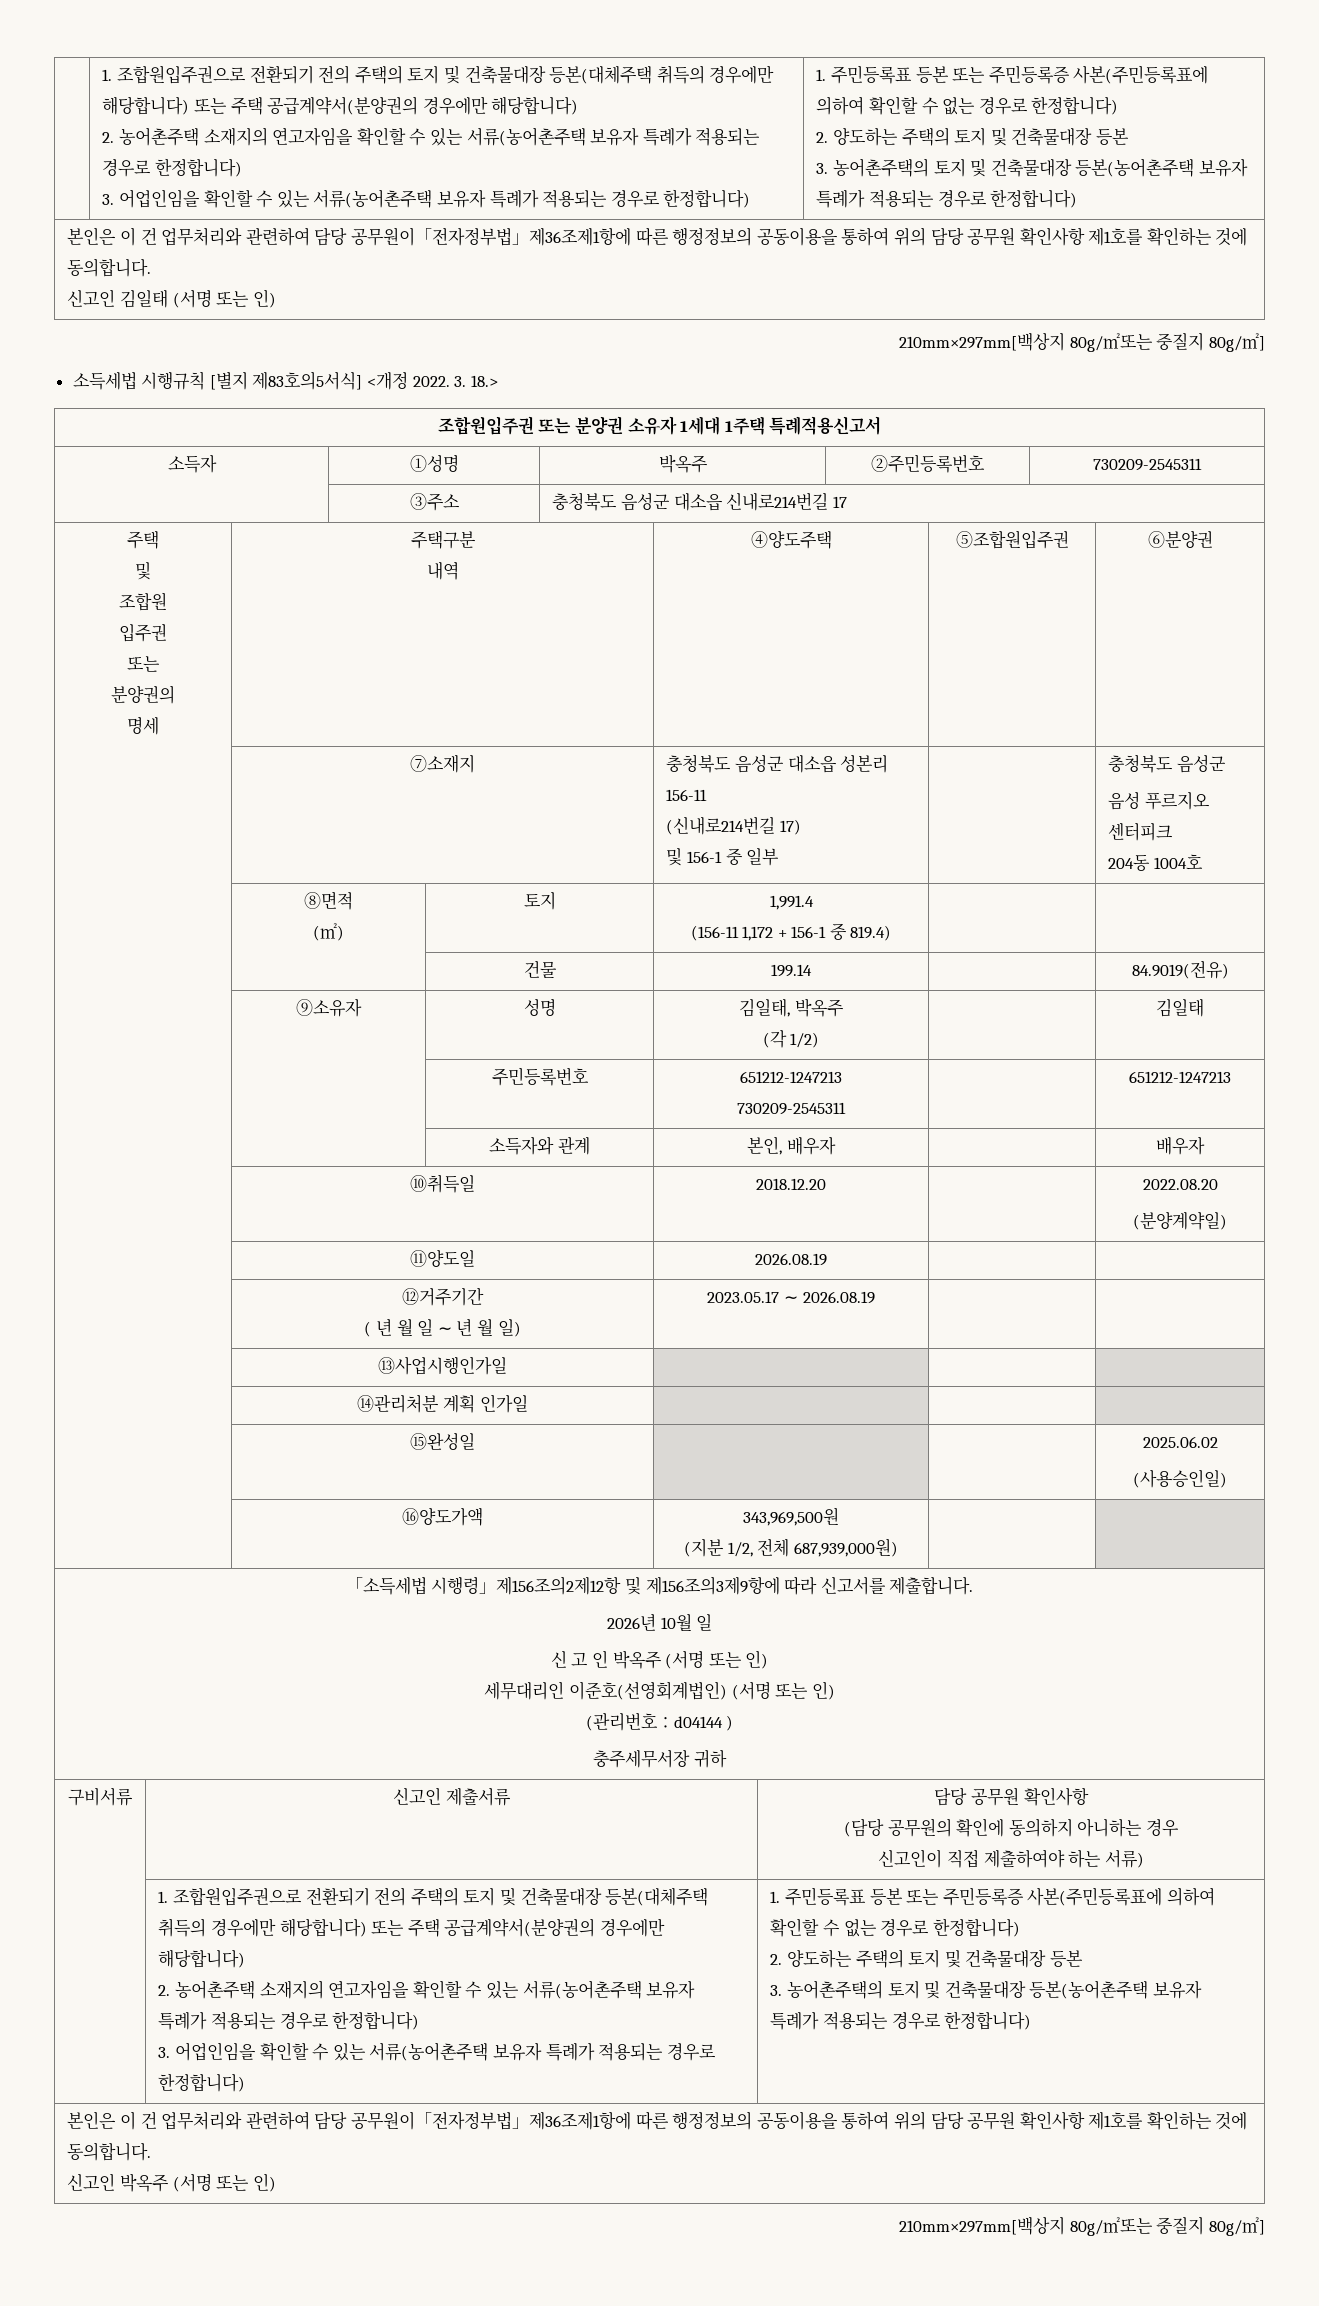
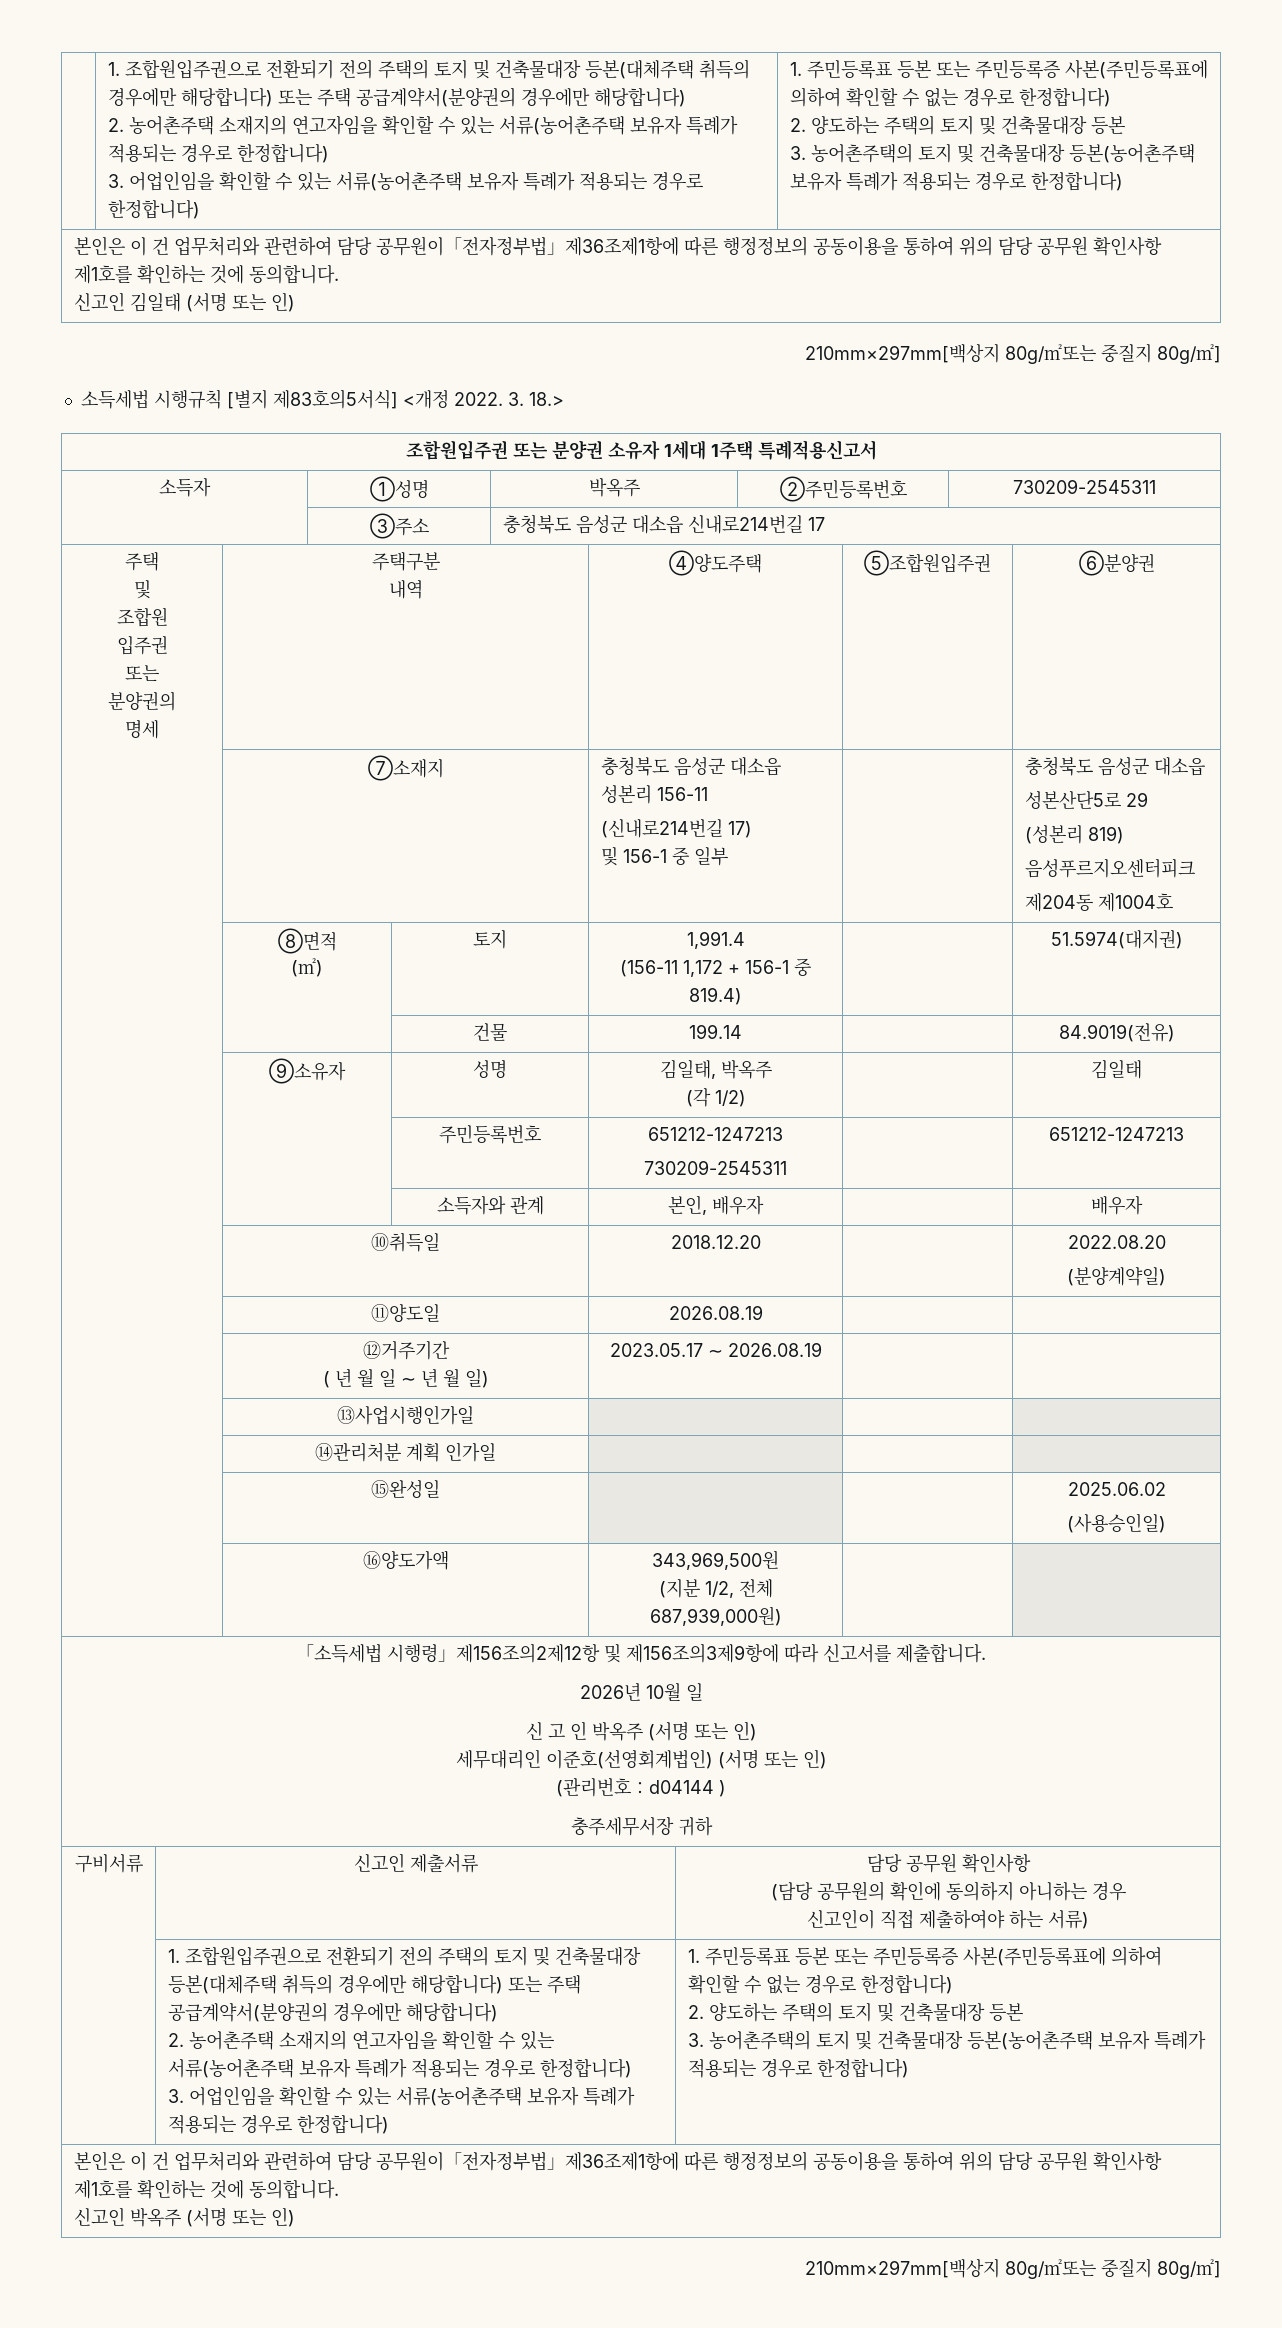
  | ⑦소재지 | 충청북도 음성군 대소읍 성본리 156-11
  (신내로214번길 17)
- 및 156-1 중 일부 | | 충청북도 음성군
- 음성 푸르지오 센터피크
- 204동 1004호
+ 및 156-1 중 일부 | | 충청북도 음성군 대소읍
+ 성본산단5로 29
+ (성본리 819)
+ 음성푸르지오센터피크
+ 제204동 제1004호
  | ⑧면적
  (㎡) | 토지 | 1,991.4
- (156-11 1,172 + 156-1 중 819.4) | |
+ (156-11 1,172 + 156-1 중 819.4) | | 51.5974(대지권)

